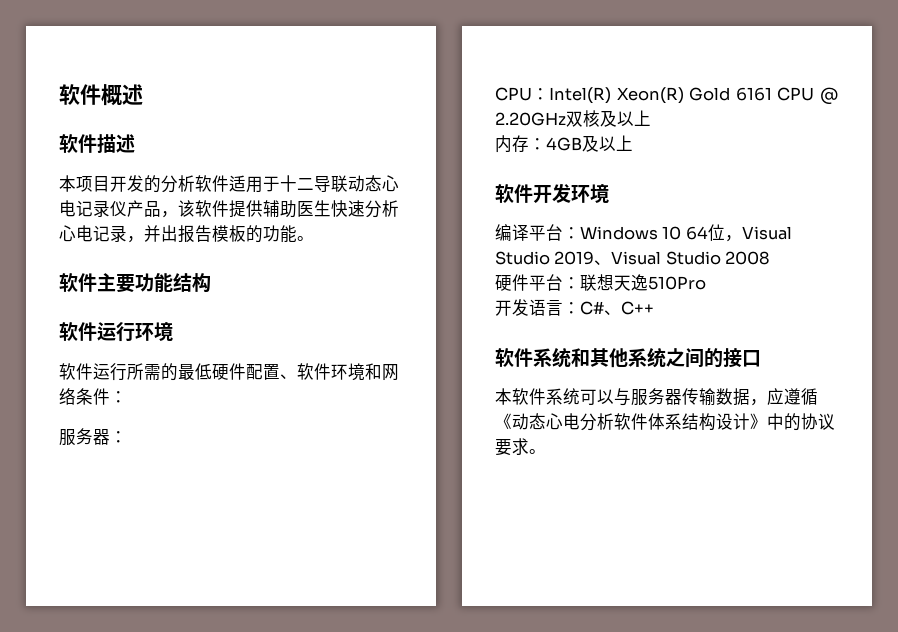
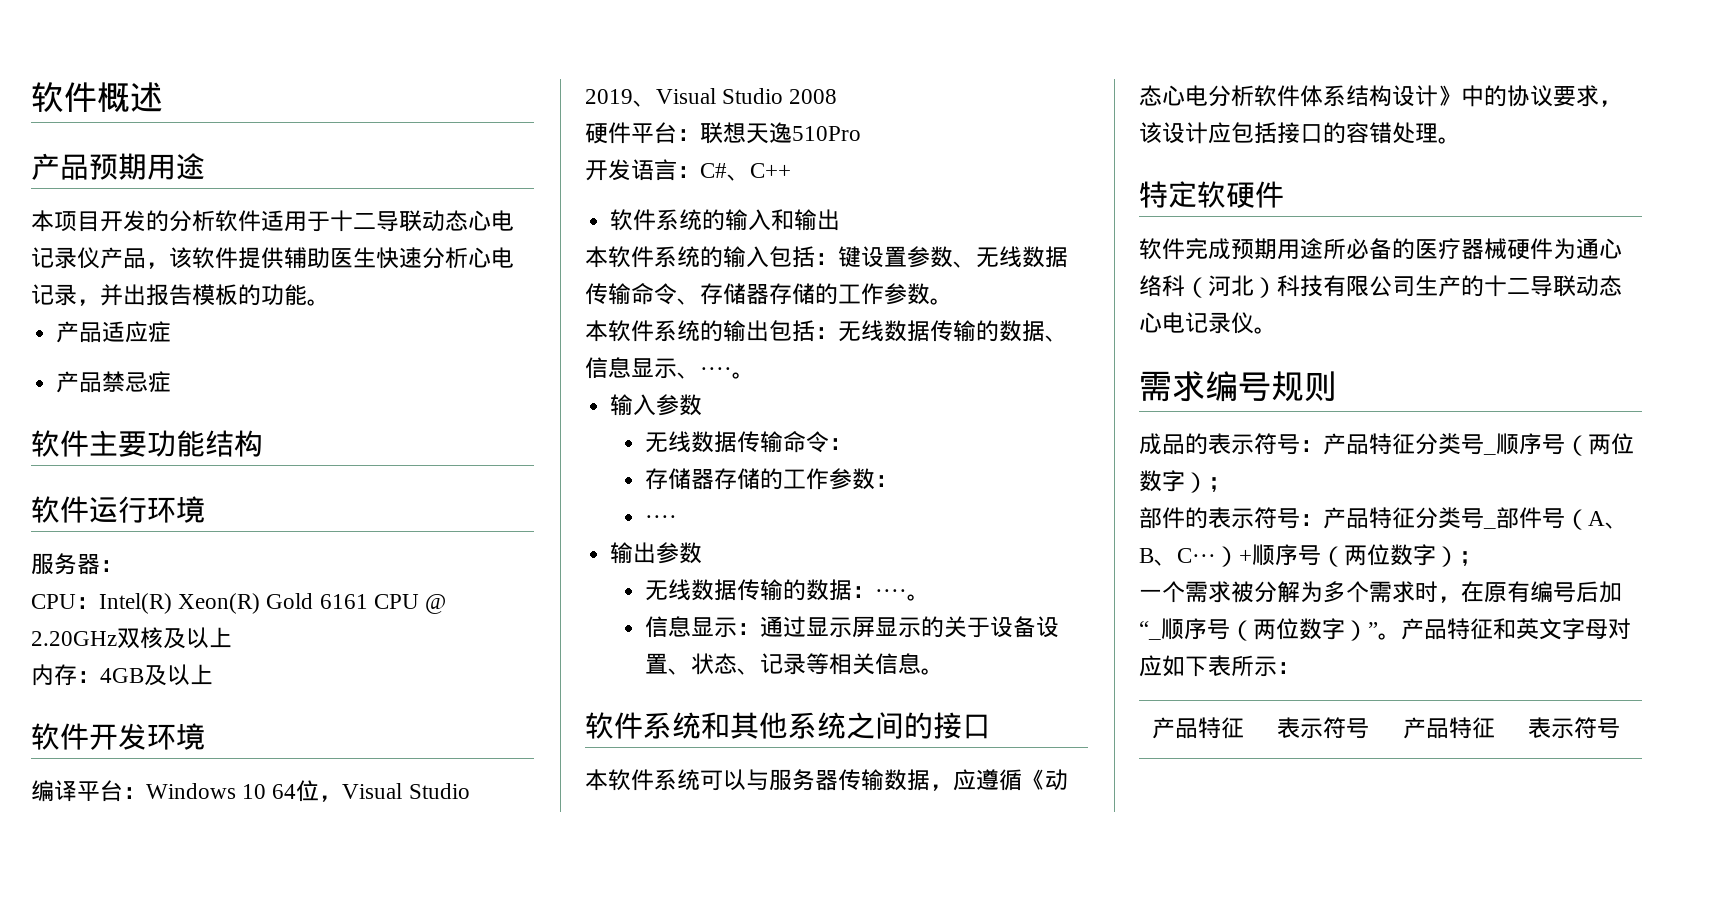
- 软件描述
+ 产品预期用途
+ 产品适应症
+ 产品禁忌症
- 软件运行所需的最低硬件配置、软件环境和网络条件：
+ 软件系统的输入和输出
+ 本软件系统的输入包括：键设置参数、无线数据传输命令、存储器存储的工作参数。
+ 本软件系统的输出包括：无线数据传输的数据、信息显示、····。
+ 输入参数
+ 无线数据传输命令：
+ 存储器存储的工作参数：
+ ····
+ 输出参数
+ 无线数据传输的数据：····。
+ 信息显示：通过显示屏显示的关于设备设置、状态、记录等相关信息。
- 本软件系统可以与服务器传输数据，应遵循《动态心电分析软件体系结构设计》中的协议要求。
+ 本软件系统可以与服务器传输数据，应遵循《动态心电分析软件体系结构设计》中的协议要求，该设计应包括接口的容错处理。
+ 特定软硬件
+ 软件完成预期用途所必备的医疗器械硬件为通心络科（河北）科技有限公司生产的十二导联动态心电记录仪。
+ 需求编号规则
+ 成品的表示符号：产品特征分类号_顺序号（两位数字）；
+ 部件的表示符号：产品特征分类号_部件号（A、B、C···）+顺序号（两位数字）；
+ 一个需求被分解为多个需求时，在原有编号后加“_顺序号（两位数字）”。产品特征和英文字母对应如下表所示：
+ 产品特征 | 表示符号 | 产品特征 | 表示符号

